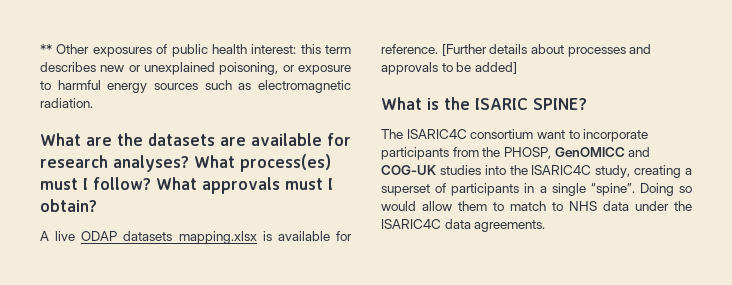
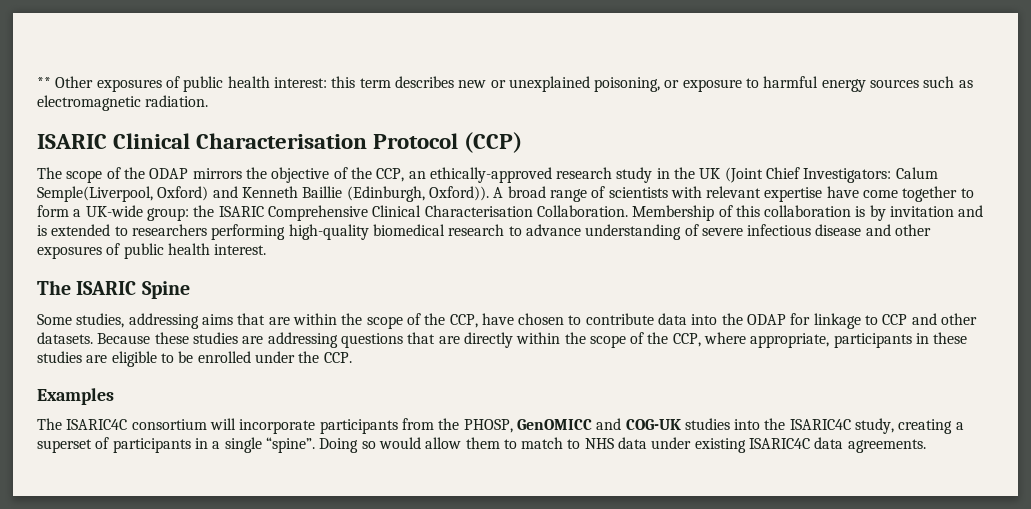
- What are the datasets are available for research analyses? What process(es) must I follow? What approvals must I obtain?
- A live ODAP datasets mapping.xlsx is available for reference. [Further details about processes and approvals to be added]
- What is the ISARIC SPINE?
+ ISARIC Clinical Characterisation Protocol (CCP)
+ The scope of the ODAP mirrors the objective of the CCP, an ethically-approved research study in the UK (Joint Chief Investigators: Calum Semple(Liverpool, Oxford) and Kenneth Baillie (Edinburgh, Oxford)). A broad range of scientists with relevant expertise have come together to form a UK-wide group: the ISARIC Comprehensive Clinical Characterisation Collaboration. Membership of this collaboration is by invitation and is extended to researchers performing high-quality biomedical research to advance understanding of severe infectious disease and other exposures of public health interest.
+ The ISARIC Spine
+ Some studies, addressing aims that are within the scope of the CCP, have chosen to contribute data into the ODAP for linkage to CCP and other datasets. Because these studies are addressing questions that are directly within the scope of the CCP, where appropriate, participants in these studies are eligible to be enrolled under the CCP.
+ Examples
- The ISARIC4C consortium want to incorporate participants from the PHOSP, GenOMICC and COG-UK studies into the ISARIC4C study, creating a superset of participants in a single “spine”.
+ The ISARIC4C consortium will incorporate participants from the PHOSP, GenOMICC and COG-UK studies into the ISARIC4C study, creating a superset of participants in a single “spine”.
- Doing so would allow them to match to NHS data under the ISARIC4C data agreements.
+ Doing so would allow them to match to NHS data under existing ISARIC4C data agreements.

